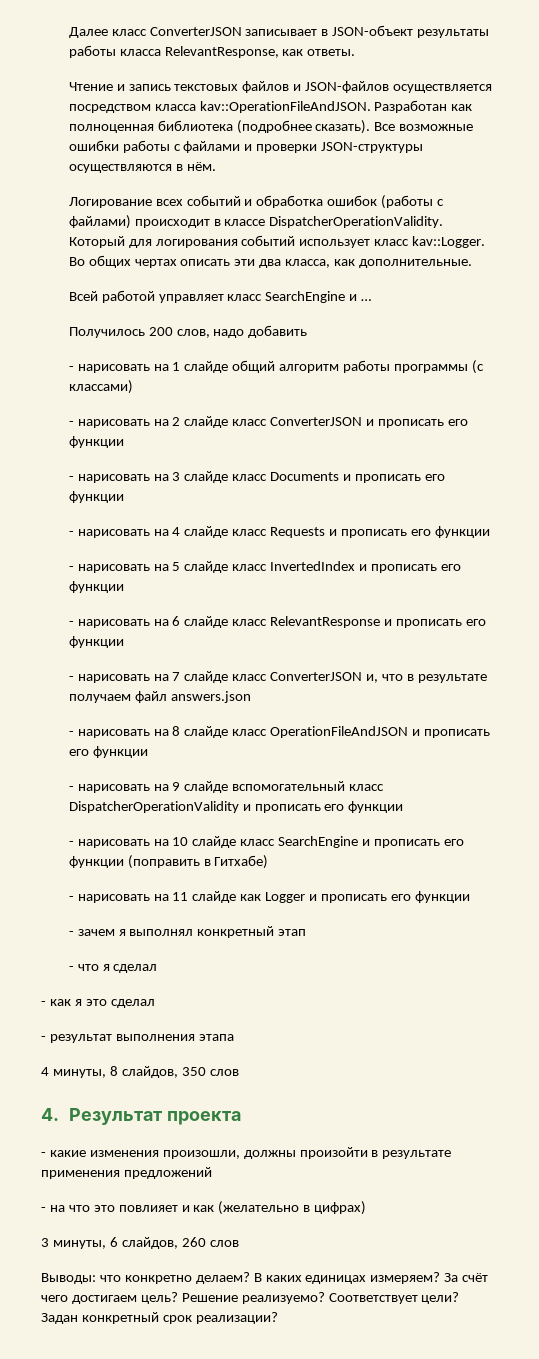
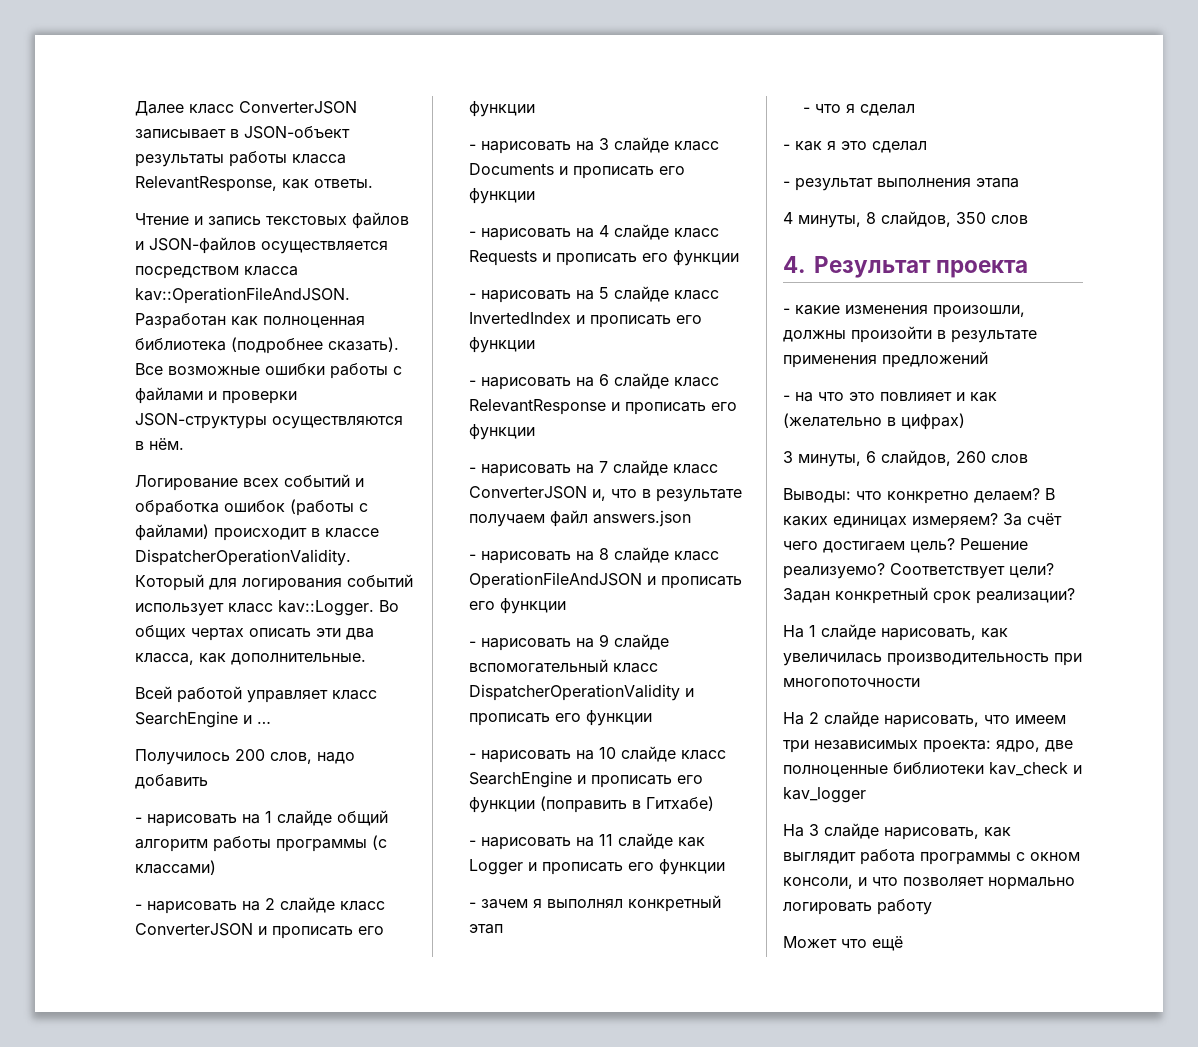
+ На 1 слайде нарисовать, как увеличилась производительность при многопоточности
+ На 2 слайде нарисовать, что имеем три независимых проекта: ядро, две полноценные библиотеки kav_check и kav_logger
+ На 3 слайде нарисовать, как выглядит работа программы с окном консоли, и что позволяет нормально логировать работу
+ Может что ещё

